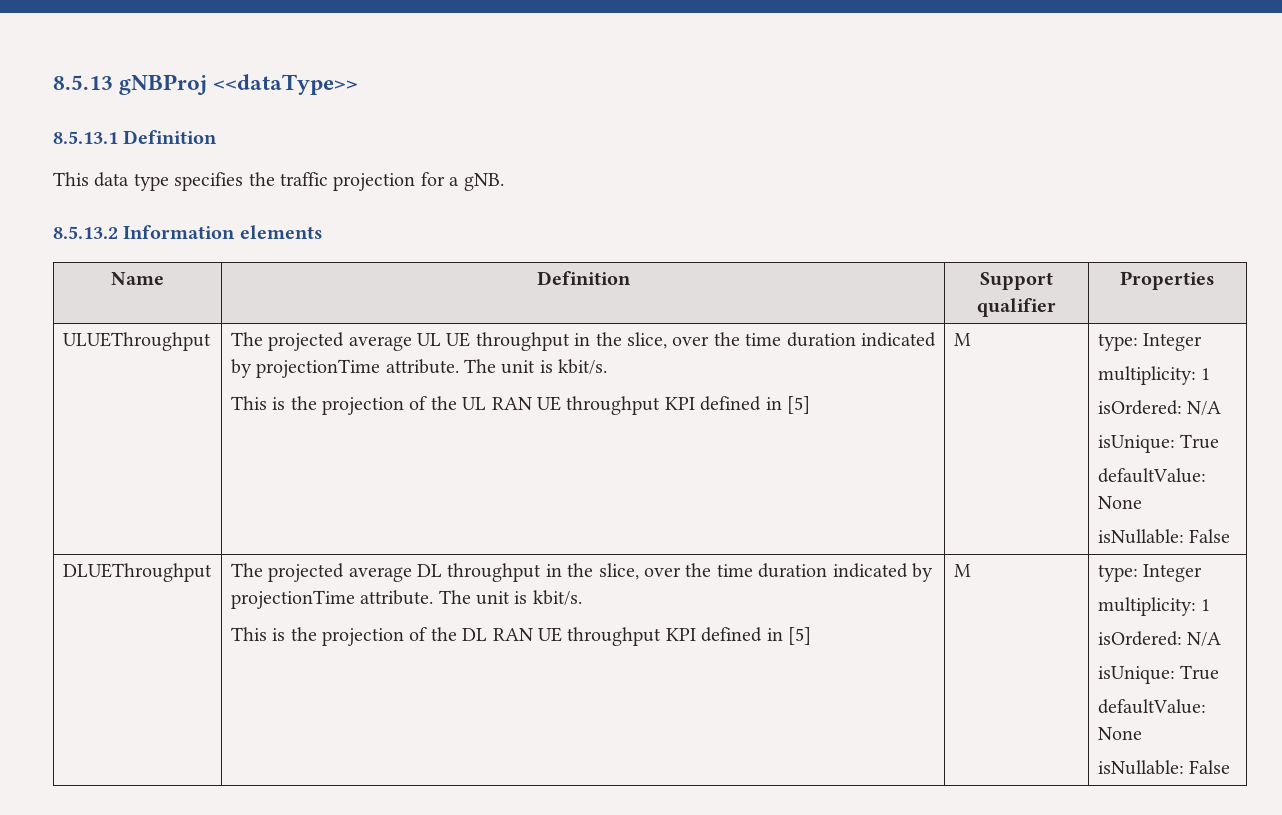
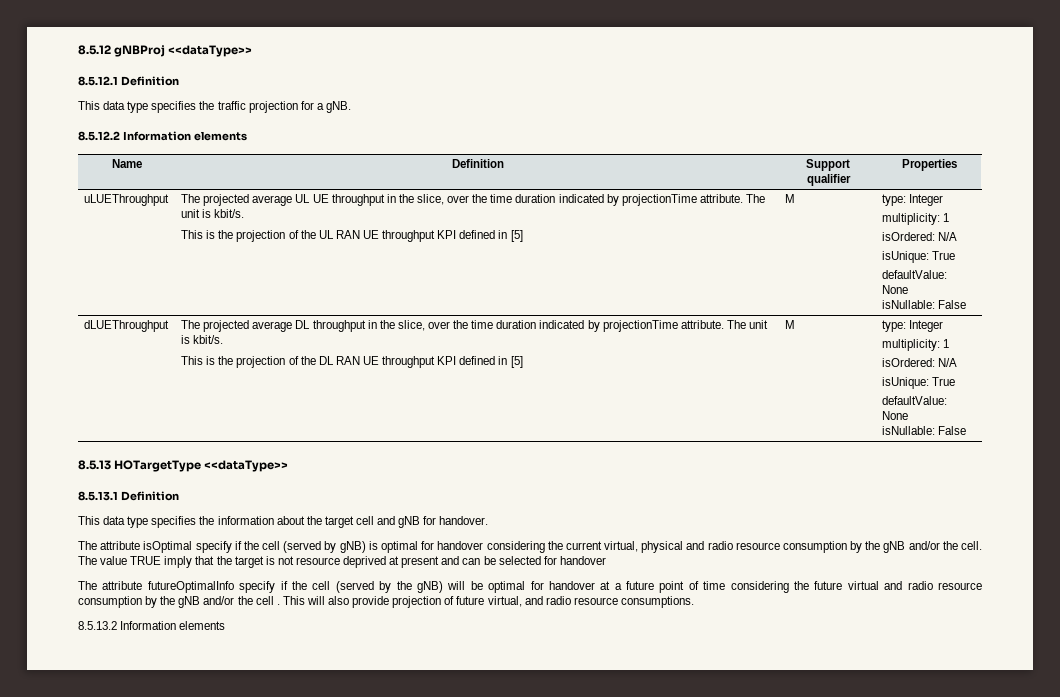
- 8.5.13 gNBProj <<dataType>>
+ 8.5.12 gNBProj <<dataType>>
- 8.5.13.1 Definition
+ 8.5.12.1 Definition
- 8.5.13.2 Information elements
+ 8.5.12.2 Information elements
- ULUEThroughput
+ uLUEThroughput
- DLUEThroughput
+ dLUEThroughput
+ 8.5.13 HOTargetType <<dataType>>
+ 8.5.13.1 Definition
+ This data type specifies the information about the target cell and gNB for handover.
+ The attribute isOptimal specify if the cell (served by gNB) is optimal for handover considering the current virtual, physical and radio resource consumption by the gNB and/or the cell. The value TRUE imply that the target is not resource deprived at present and can be selected for handover
+ The attribute futureOptimalInfo specify if the cell (served by the gNB) will be optimal for handover at a future point of time considering the future virtual and radio resource consumption by the gNB and/or the cell . This will also provide projection of future virtual, and radio resource consumptions.
+ 8.5.13.2 Information elements

